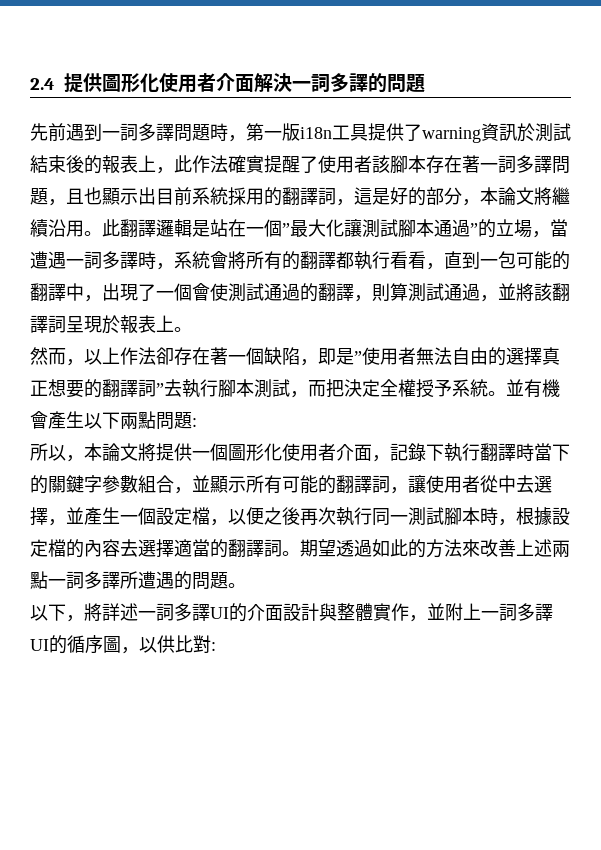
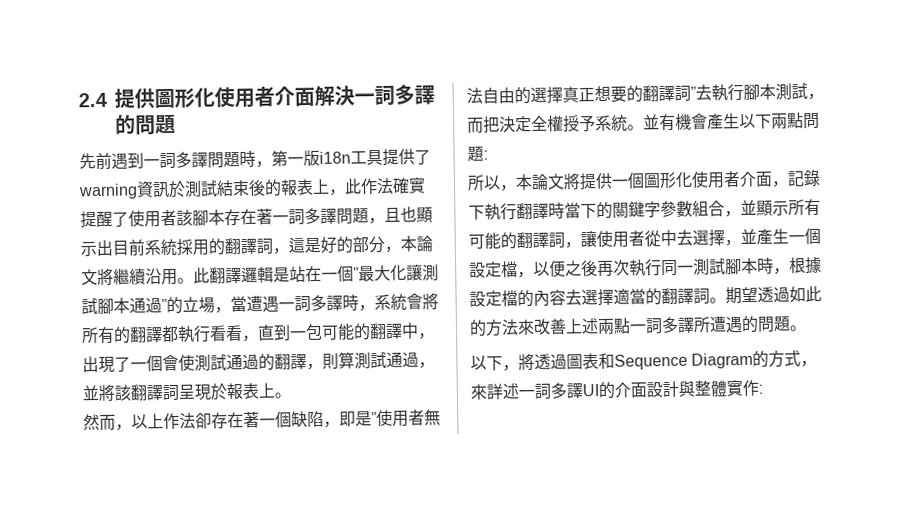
- 以下，將詳述一詞多譯UI的介面設計與整體實作，並附上一詞多譯UI的循序圖，以供比對:
+ 以下，將透過圖表和Sequence Diagram的方式，來詳述一詞多譯UI的介面設計與整體實作:

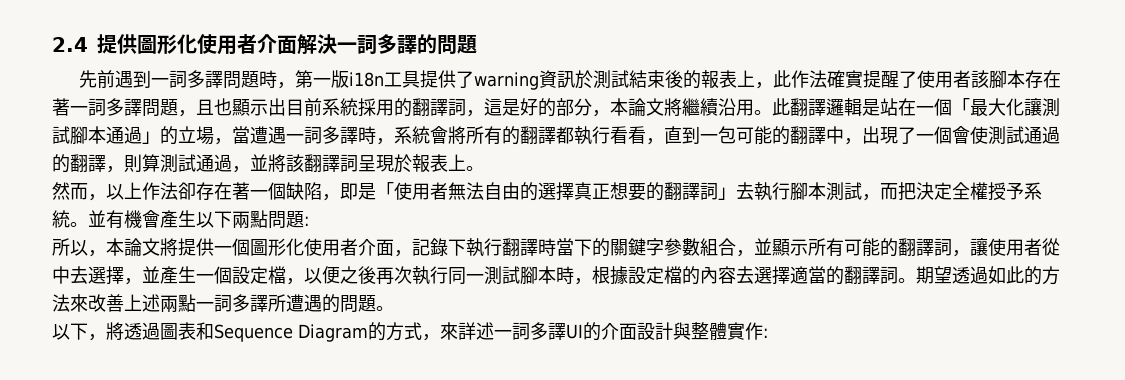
- 此翻譯邏輯是站在一個”最大化讓測試腳本通過”的立場，當遭遇一詞多譯時，系統會將所有的翻譯都執行看看，直到一包可能的翻譯中，出現了一個會使測試通過的翻譯，則算測試通過，並將該翻譯詞呈現於報表上。
+ 此翻譯邏輯是站在一個「最大化讓測試腳本通過」的立場，當遭遇一詞多譯時，系統會將所有的翻譯都執行看看，直到一包可能的翻譯中，出現了一個會使測試通過的翻譯，則算測試通過，並將該翻譯詞呈現於報表上。
- 然而，以上作法卻存在著一個缺陷，即是”使用者無法自由的選擇真正想要的翻譯詞”去執行腳本測試，而把決定全權授予系統。
+ 然而，以上作法卻存在著一個缺陷，即是「使用者無法自由的選擇真正想要的翻譯詞」去執行腳本測試，而把決定全權授予系統。

